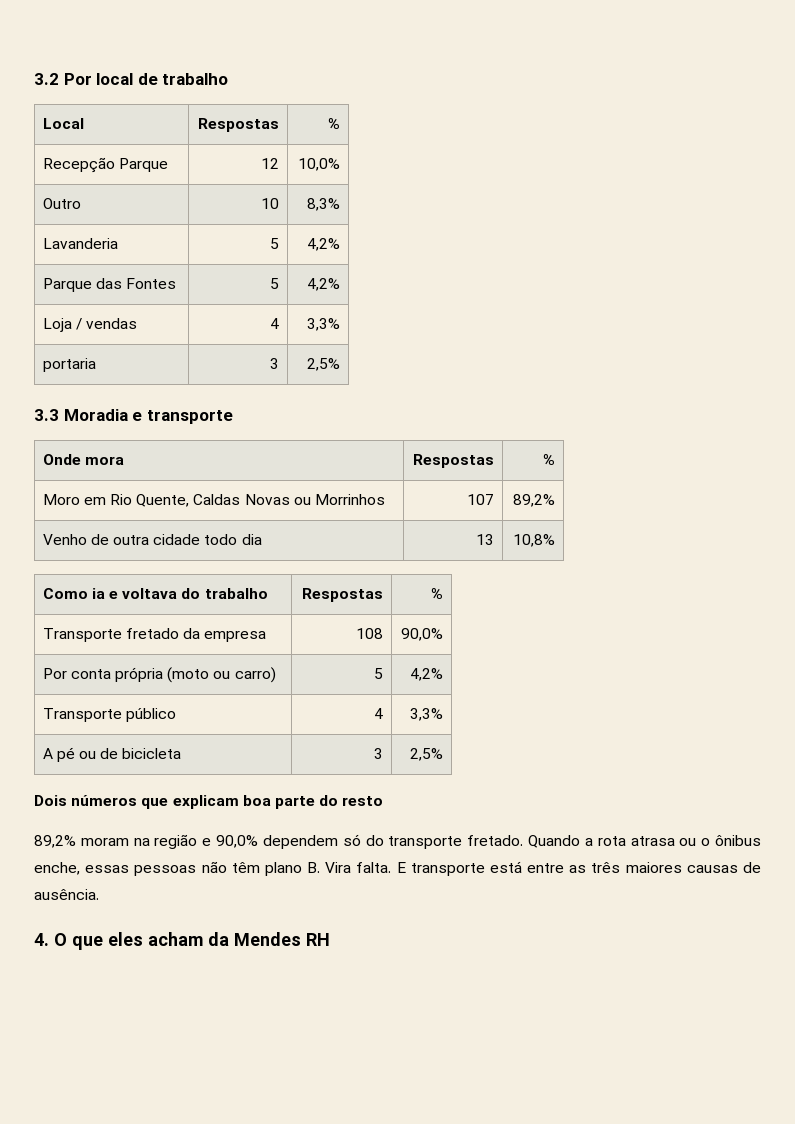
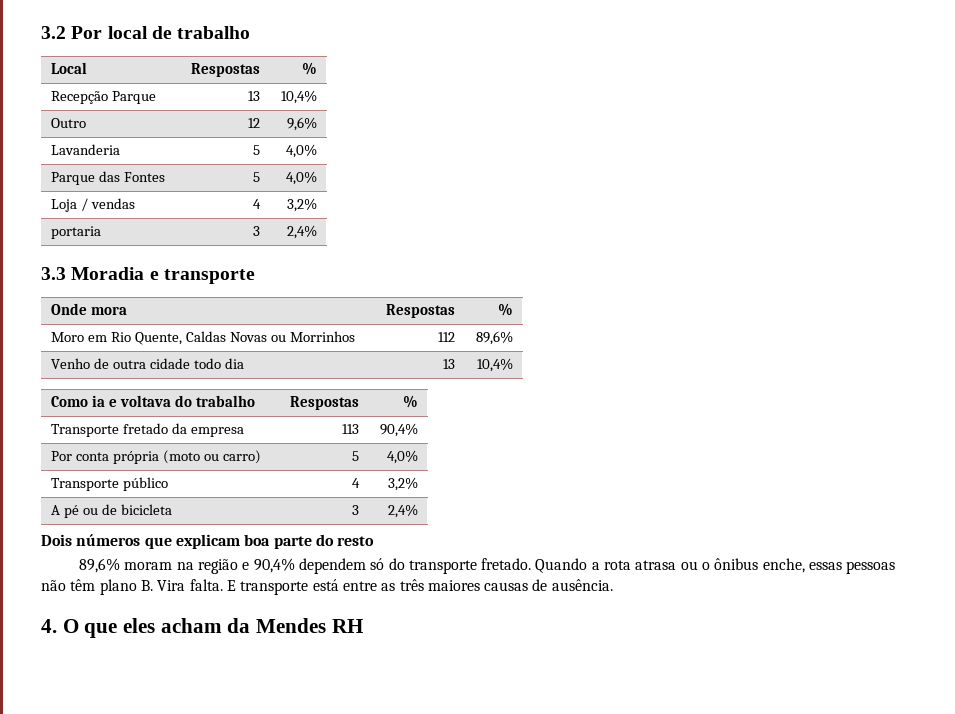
- Recepção Parque | 12 | 10,0%
+ Recepção Parque | 13 | 10,4%
- Outro | 10 | 8,3%
+ Outro | 12 | 9,6%
- Lavanderia | 5 | 4,2%
+ Lavanderia | 5 | 4,0%
- Parque das Fontes | 5 | 4,2%
+ Parque das Fontes | 5 | 4,0%
- Loja / vendas | 4 | 3,3%
+ Loja / vendas | 4 | 3,2%
- portaria | 3 | 2,5%
+ portaria | 3 | 2,4%
- Moro em Rio Quente, Caldas Novas ou Morrinhos | 107 | 89,2%
+ Moro em Rio Quente, Caldas Novas ou Morrinhos | 112 | 89,6%
- Venho de outra cidade todo dia | 13 | 10,8%
+ Venho de outra cidade todo dia | 13 | 10,4%
- Transporte fretado da empresa | 108 | 90,0%
+ Transporte fretado da empresa | 113 | 90,4%
- Por conta própria (moto ou carro) | 5 | 4,2%
+ Por conta própria (moto ou carro) | 5 | 4,0%
- Transporte público | 4 | 3,3%
+ Transporte público | 4 | 3,2%
- A pé ou de bicicleta | 3 | 2,5%
+ A pé ou de bicicleta | 3 | 2,4%
- 89,2% moram na região e 90,0% dependem só do transporte fretado.
+ 89,6% moram na região e 90,4% dependem só do transporte fretado.

